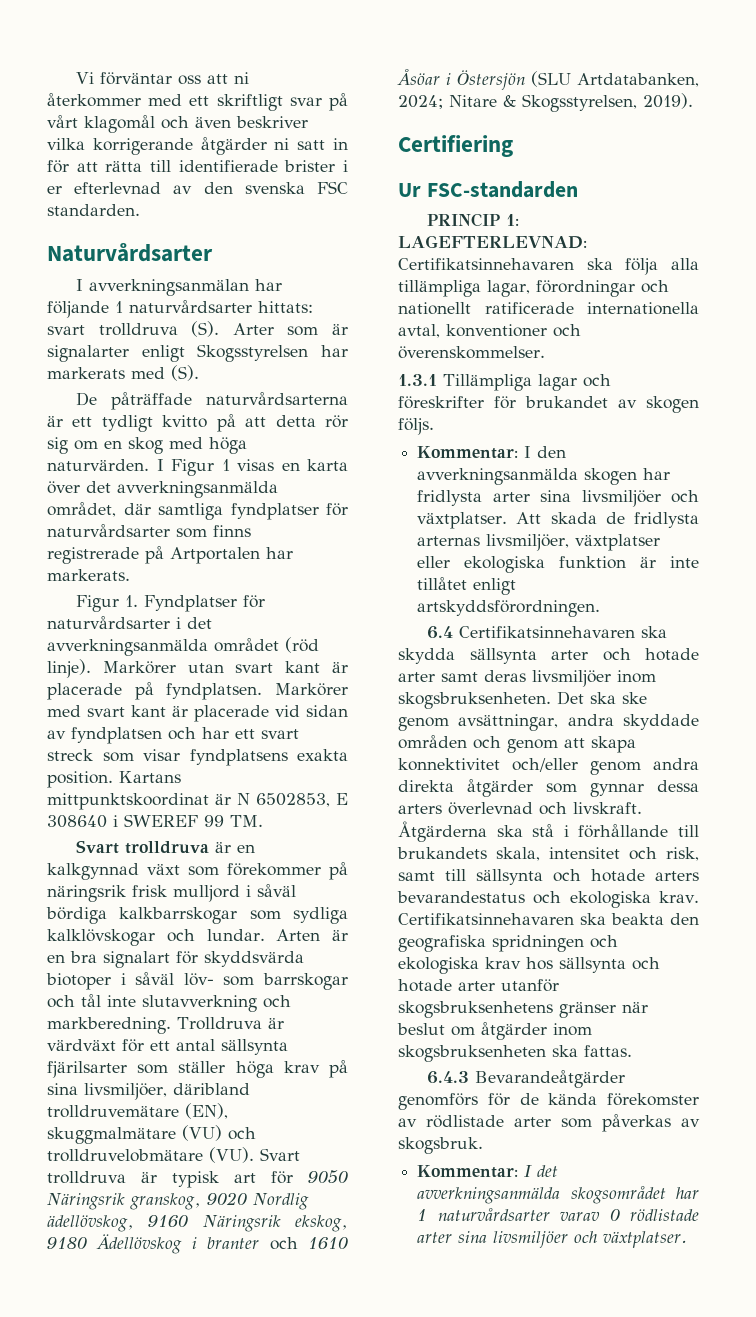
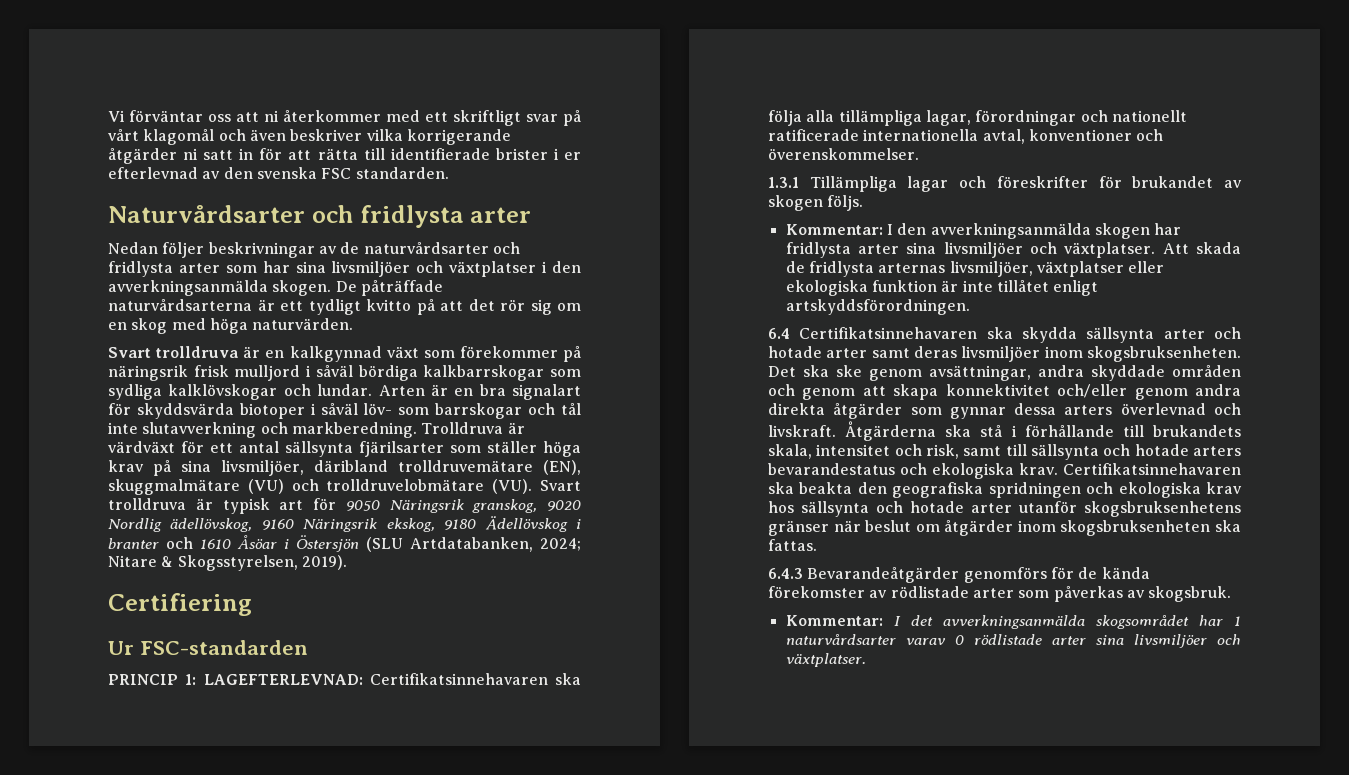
- Naturvårdsarter
- I avverkningsanmälan har följande 1 naturvårdsarter hittats: svart trolldruva (S). Arter som är signalarter enligt Skogsstyrelsen har markerats med (S).
- De påträffade naturvårdsarterna är ett tydligt kvitto på att detta rör sig om en skog med höga naturvärden. I Figur 1 visas en karta över det avverkningsanmälda området, där samtliga fyndplatser för naturvårdsarter som finns registrerade på Artportalen har markerats.
- Figur 1. Fyndplatser för naturvårdsarter i det avverkningsanmälda området (röd linje). Markörer utan svart kant är placerade på fyndplatsen. Markörer med svart kant är placerade vid sidan av fyndplatsen och har ett svart streck som visar fyndplatsens exakta position. Kartans mittpunktskoordinat är N 6502853, E 308640 i SWEREF 99 TM.
+ Naturvårdsarter och fridlysta arter
+ Nedan följer beskrivningar av de naturvårdsarter och fridlysta arter som har sina livsmiljöer och växtplatser i den avverkningsanmälda skogen. De påträffade naturvårdsarterna är ett tydligt kvitto på att det rör sig om en skog med höga naturvärden.

